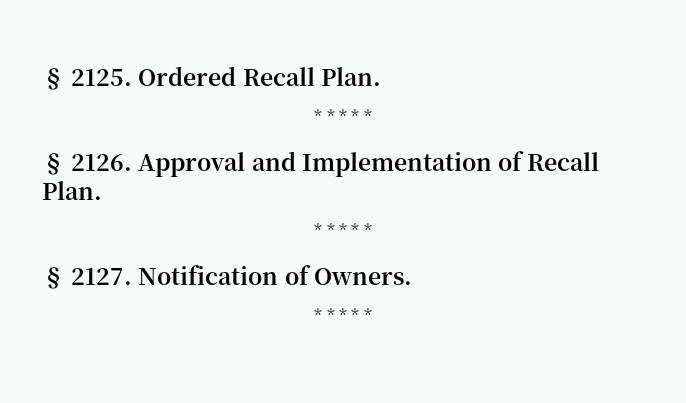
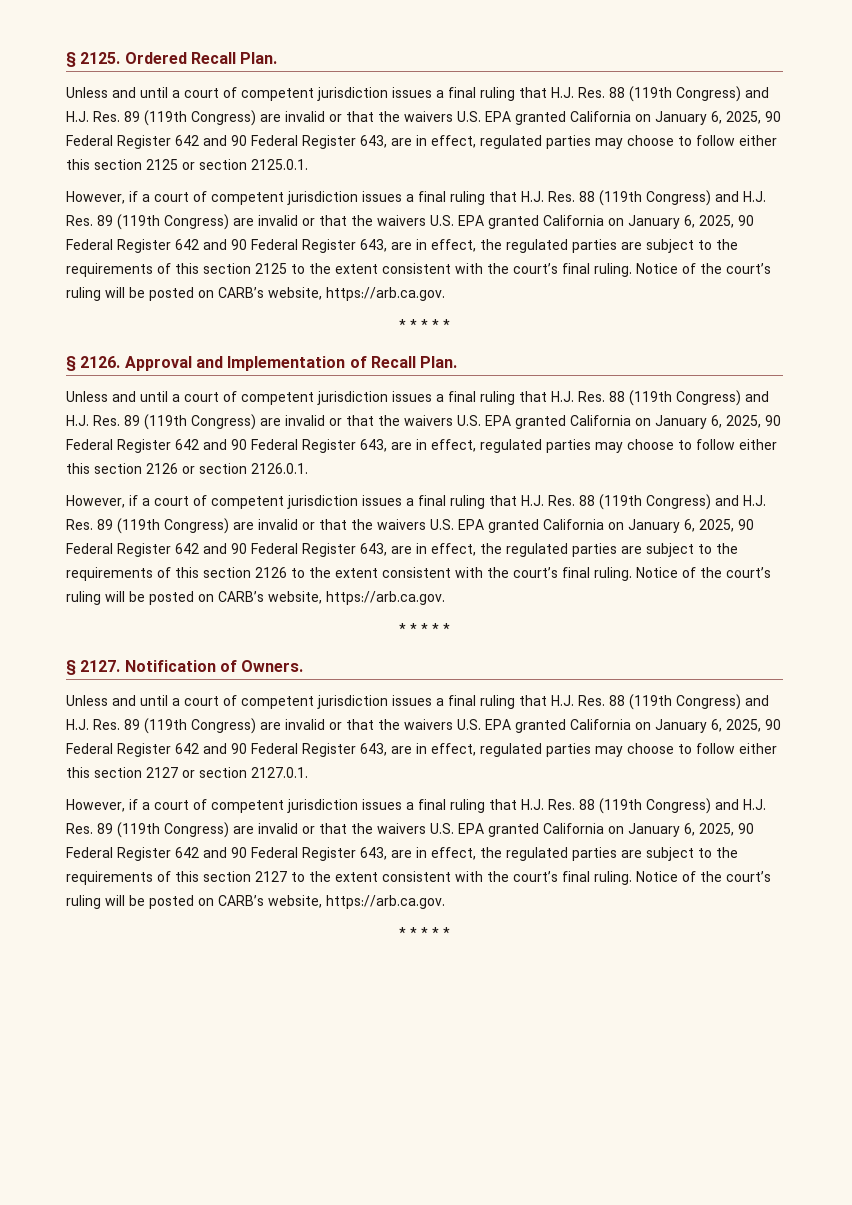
+ Unless and until a court of competent jurisdiction issues a final ruling that H.J. Res. 88 (119th Congress) and H.J. Res. 89 (119th Congress) are invalid or that the waivers U.S. EPA granted California on January 6, 2025, 90 Federal Register 642 and 90 Federal Register 643, are in effect, regulated parties may choose to follow either this section 2125 or section 2125.0.1.
+ However, if a court of competent jurisdiction issues a final ruling that H.J. Res. 88 (119th Congress) and H.J. Res. 89 (119th Congress) are invalid or that the waivers U.S. EPA granted California on January 6, 2025, 90 Federal Register 642 and 90 Federal Register 643, are in effect, the regulated parties are subject to the requirements of this section 2125 to the extent consistent with the court’s final ruling. Notice of the court’s ruling will be posted on CARB’s website, https://arb.ca.gov.
+ Unless and until a court of competent jurisdiction issues a final ruling that H.J. Res. 88 (119th Congress) and H.J. Res. 89 (119th Congress) are invalid or that the waivers U.S. EPA granted California on January 6, 2025, 90 Federal Register 642 and 90 Federal Register 643, are in effect, regulated parties may choose to follow either this section 2126 or section 2126.0.1.
+ However, if a court of competent jurisdiction issues a final ruling that H.J. Res. 88 (119th Congress) and H.J. Res. 89 (119th Congress) are invalid or that the waivers U.S. EPA granted California on January 6, 2025, 90 Federal Register 642 and 90 Federal Register 643, are in effect, the regulated parties are subject to the requirements of this section 2126 to the extent consistent with the court’s final ruling. Notice of the court’s ruling will be posted on CARB’s website, https://arb.ca.gov.
+ Unless and until a court of competent jurisdiction issues a final ruling that H.J. Res. 88 (119th Congress) and H.J. Res. 89 (119th Congress) are invalid or that the waivers U.S. EPA granted California on January 6, 2025, 90 Federal Register 642 and 90 Federal Register 643, are in effect, regulated parties may choose to follow either this section 2127 or section 2127.0.1.
+ However, if a court of competent jurisdiction issues a final ruling that H.J. Res. 88 (119th Congress) and H.J. Res. 89 (119th Congress) are invalid or that the waivers U.S. EPA granted California on January 6, 2025, 90 Federal Register 642 and 90 Federal Register 643, are in effect, the regulated parties are subject to the requirements of this section 2127 to the extent consistent with the court’s final ruling. Notice of the court’s ruling will be posted on CARB’s website, https://arb.ca.gov.

